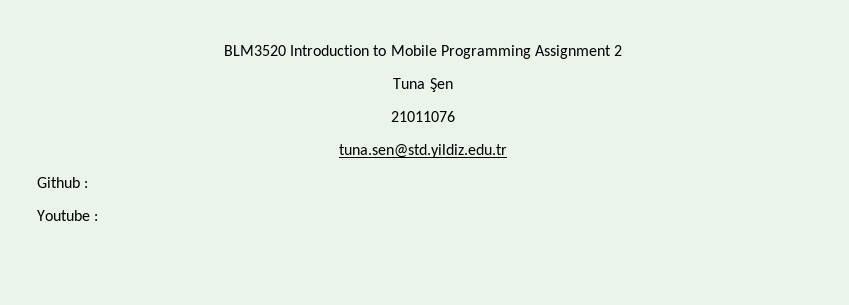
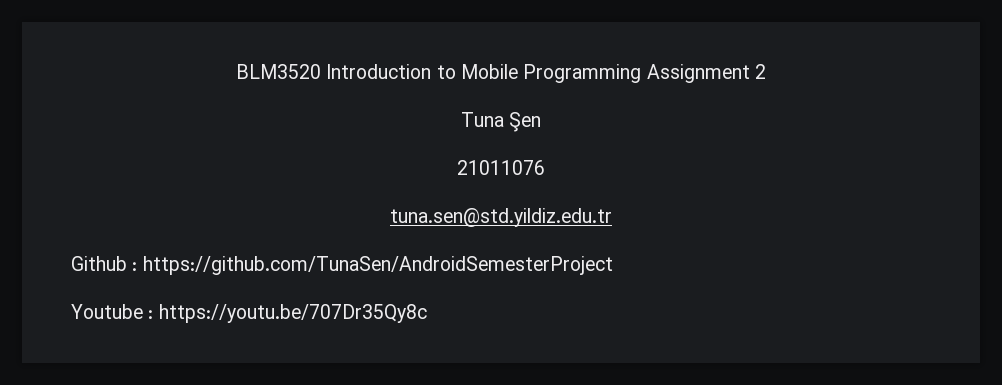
- Github :
+ Github : https://github.com/TunaSen/AndroidSemesterProject
- Youtube :
+ Youtube : https://youtu.be/707Dr35Qy8c

